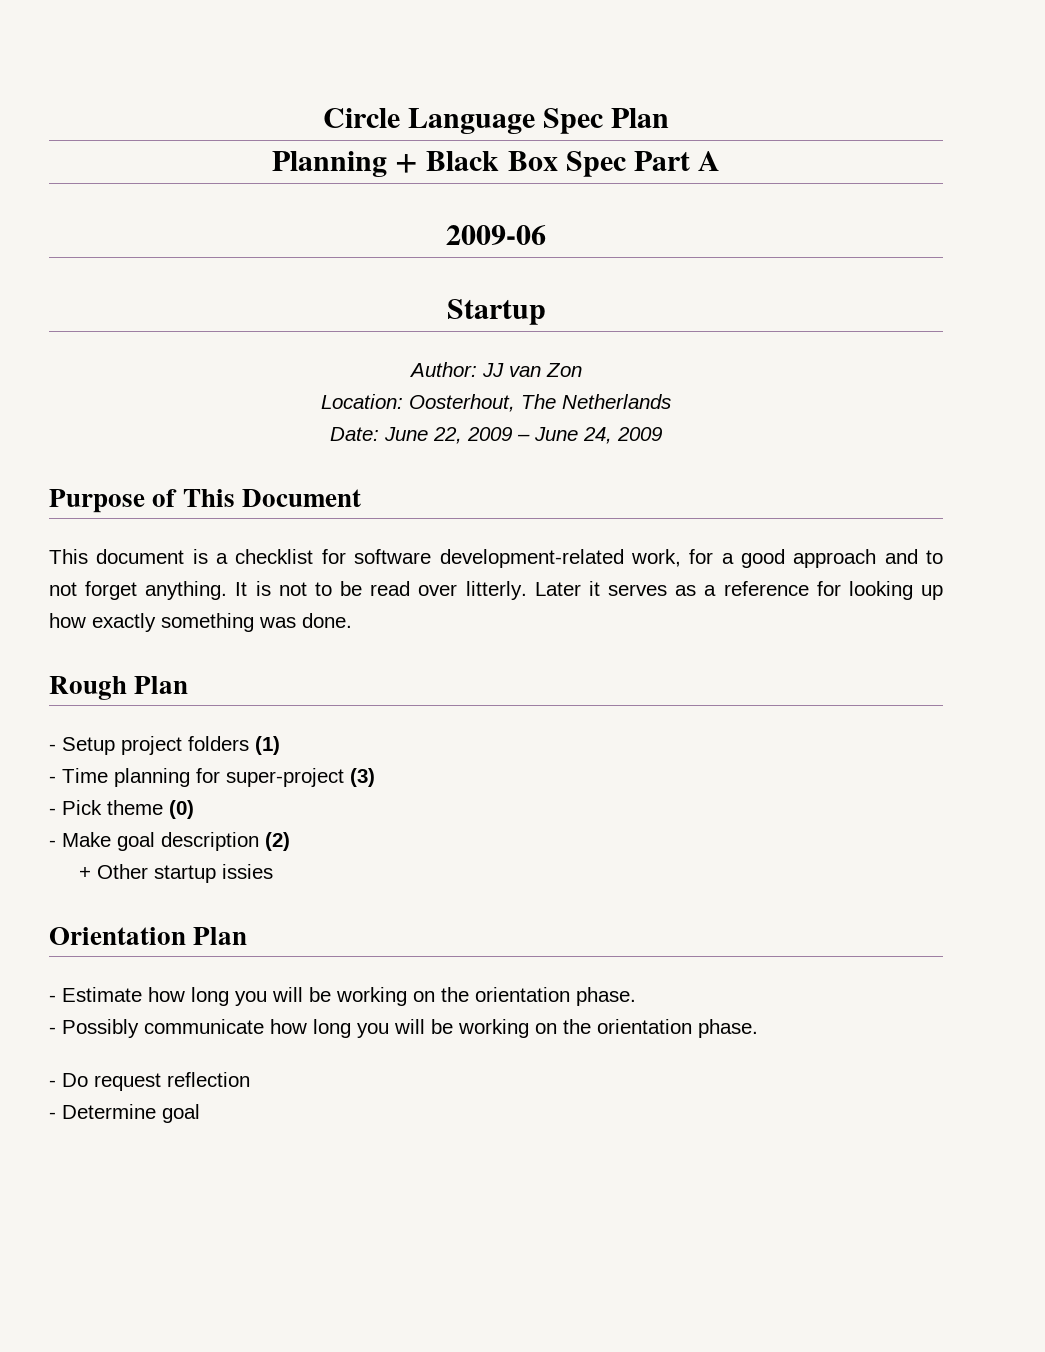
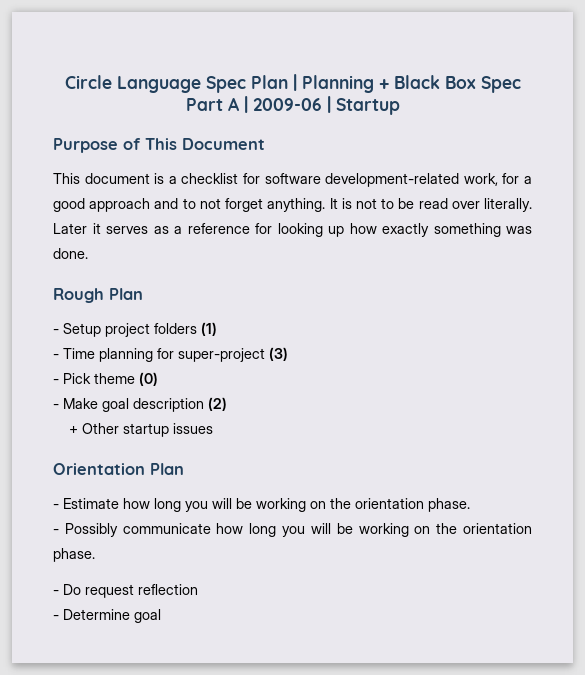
- Circle Language Spec Plan
- Planning + Black Box Spec Part A
- 2009-06
- Startup
+ Circle Language Spec Plan | Planning + Black Box Spec Part A | 2009-06 | Startup
- Author: JJ van Zon
- Location: Oosterhout, The Netherlands
- Date: June 22, 2009 – June 24, 2009
- It is not to be read over litterly.
+ It is not to be read over literally.
- + Other startup issies
+ + Other startup issues

